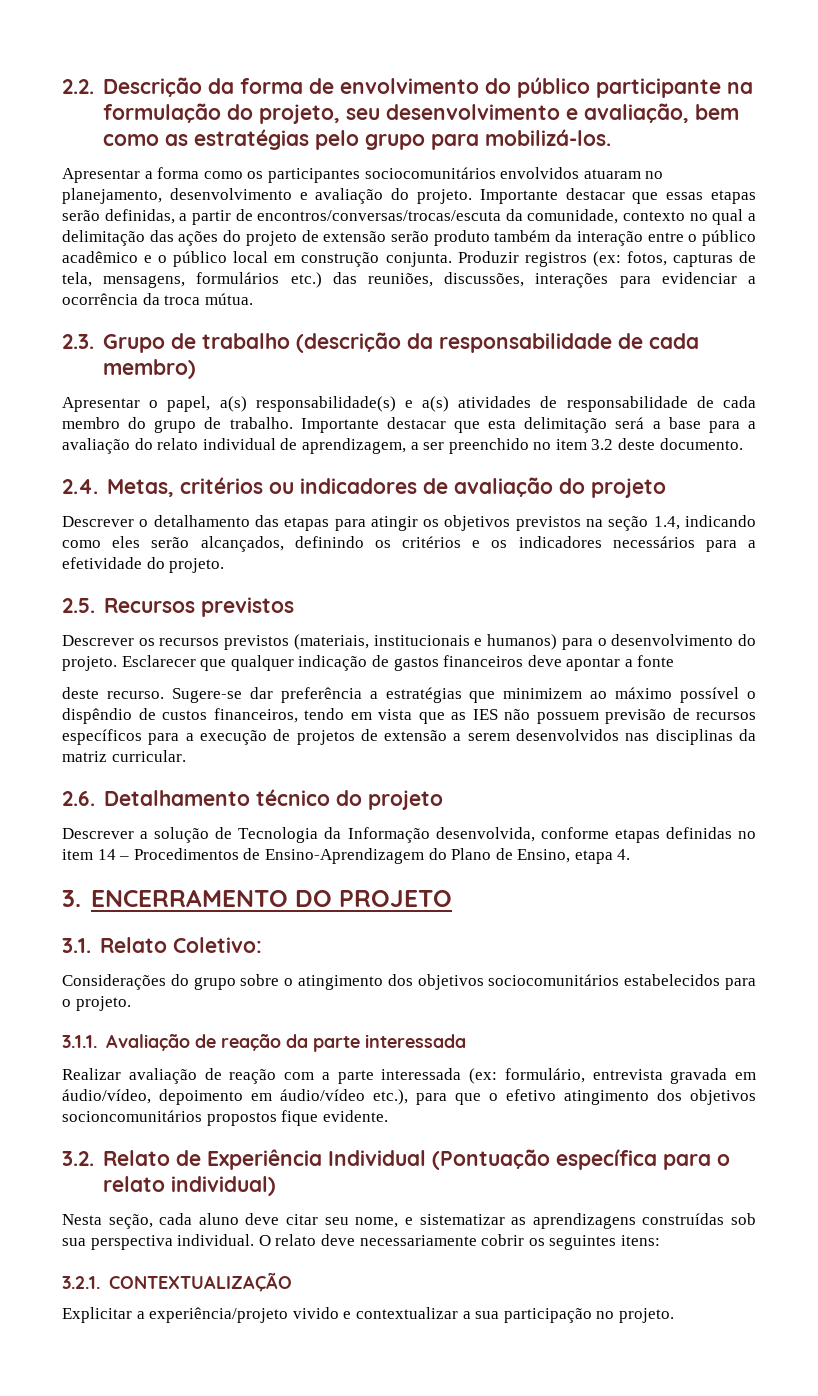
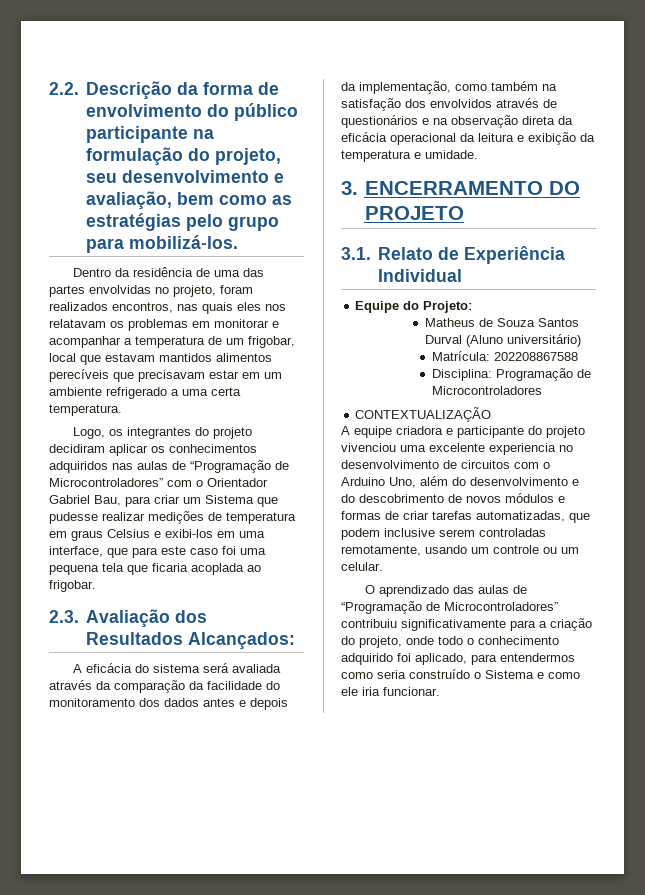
- Apresentar a forma como os participantes sociocomunitários envolvidos atuaram no planejamento, desenvolvimento e avaliação do projeto. Importante destacar que essas etapas serão definidas, a partir de encontros/conversas/trocas/escuta da comunidade, contexto no qual a delimitação das ações do projeto de extensão serão produto também da interação entre o público acadêmico e o público local em construção conjunta. Produzir registros (ex: fotos, capturas de tela, mensagens, formulários etc.) das reuniões, discussões, interações para evidenciar a ocorrência da troca mútua.
- 2.3. Grupo de trabalho (descrição da responsabilidade de cada membro)
- Apresentar o papel, a(s) responsabilidade(s) e a(s) atividades de responsabilidade de cada membro do grupo de trabalho. Importante destacar que esta delimitação será a base para a avaliação do relato individual de aprendizagem, a ser preenchido no item 3.2 deste documento.
- 2.4. Metas, critérios ou indicadores de avaliação do projeto
- Descrever o detalhamento das etapas para atingir os objetivos previstos na seção 1.4, indicando como eles serão alcançados, definindo os critérios e os indicadores necessários para a efetividade do projeto.
- 2.5. Recursos previstos
- Descrever os recursos previstos (materiais, institucionais e humanos) para o desenvolvimento do projeto. Esclarecer que qualquer indicação de gastos financeiros deve apontar a fonte
- deste recurso. Sugere-se dar preferência a estratégias que minimizem ao máximo possível o dispêndio de custos financeiros, tendo em vista que as IES não possuem previsão de recursos específicos para a execução de projetos de extensão a serem desenvolvidos nas disciplinas da matriz curricular.
- 2.6. Detalhamento técnico do projeto
- Descrever a solução de Tecnologia da Informação desenvolvida, conforme etapas definidas no item 14 – Procedimentos de Ensino-Aprendizagem do Plano de Ensino, etapa 4.
+ Dentro da residência de uma das partes envolvidas no projeto, foram realizados encontros, nas quais eles nos relatavam os problemas em monitorar e acompanhar a temperatura de um frigobar, local que estavam mantidos alimentos perecíveis que precisavam estar em um ambiente refrigerado a uma certa temperatura.
+ Logo, os integrantes do projeto decidiram aplicar os conhecimentos adquiridos nas aulas de “Programação de Microcontroladores” com o Orientador Gabriel Bau, para criar um Sistema que pudesse realizar medições de temperatura em graus Celsius e exibi-los em uma interface, que para este caso foi uma pequena tela que ficaria acoplada ao frigobar.
+ 2.3. Avaliação dos Resultados Alcançados:
+ A eficácia do sistema será avaliada através da comparação da facilidade do monitoramento dos dados antes e depois da implementação, como também na satisfação dos envolvidos através de questionários e na observação direta da eficácia operacional da leitura e exibição da temperatura e umidade.
- 3.1. Relato Coletivo:
- Considerações do grupo sobre o atingimento dos objetivos sociocomunitários estabelecidos para o projeto.
- 3.1.1. Avaliação de reação da parte interessada
- Realizar avaliação de reação com a parte interessada (ex: formulário, entrevista gravada em áudio/vídeo, depoimento em áudio/vídeo etc.), para que o efetivo atingimento dos objetivos socioncomunitários propostos fique evidente.
- 3.2. Relato de Experiência Individual (Pontuação específica para o relato individual)
- Nesta seção, cada aluno deve citar seu nome, e sistematizar as aprendizagens construídas sob sua perspectiva individual. O relato deve necessariamente cobrir os seguintes itens:
- 3.2.1. CONTEXTUALIZAÇÃO
- Explicitar a experiência/projeto vivido e contextualizar a sua participação no projeto.
+ 3.1. Relato de Experiência Individual
+ Equipe do Projeto:
+ Matheus de Souza Santos Durval (Aluno universitário)
+ Matrícula: 202208867588
+ Disciplina: Programação de Microcontroladores
+ CONTEXTUALIZAÇÃO
+ A equipe criadora e participante do projeto vivenciou uma excelente experiencia no desenvolvimento de circuitos com o Arduino Uno, além do desenvolvimento e do descobrimento de novos módulos e formas de criar tarefas automatizadas, que podem inclusive serem controladas remotamente, usando um controle ou um celular.
+ O aprendizado das aulas de “Programação de Microcontroladores” contribuiu significativamente para a criação do projeto, onde todo o conhecimento adquirido foi aplicado, para entendermos como seria construído o Sistema e como ele iria funcionar.

